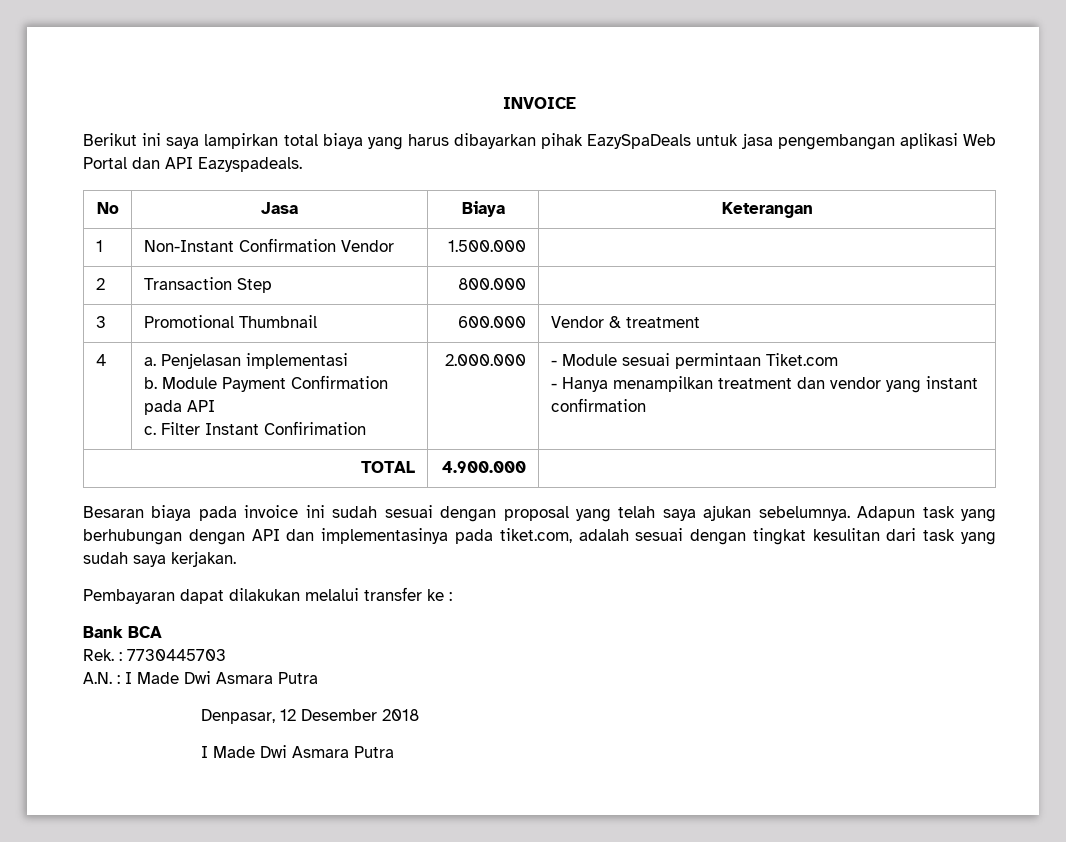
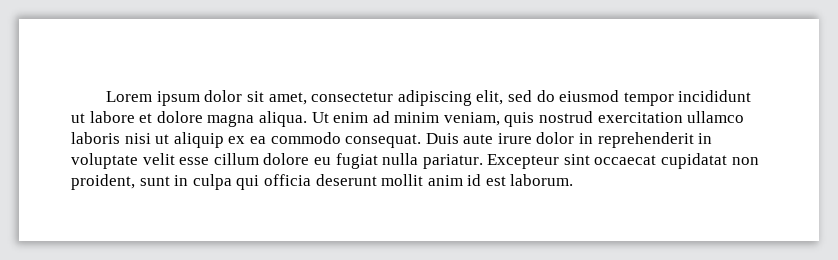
- INVOICE
- Berikut ini saya lampirkan total biaya yang harus dibayarkan pihak EazySpaDeals untuk jasa pengembangan aplikasi Web Portal dan API Eazyspadeals.
- No | Jasa | Biaya | Keterangan
- 1 | Non-Instant Confirmation Vendor | 1.500.000 |
- 2 | Transaction Step | 800.000 |
- 3 | Promotional Thumbnail | 600.000 | Vendor & treatment
- 4 | a. Penjelasan implementasi
- b. Module Payment Confirmation pada API
- c. Filter Instant Confirimation | 2.000.000 | - Module sesuai permintaan Tiket.com
- - Hanya menampilkan treatment dan vendor yang instant confirmation
- TOTAL | 4.900.000 |
- Besaran biaya pada invoice ini sudah sesuai dengan proposal yang telah saya ajukan sebelumnya. Adapun task yang berhubungan dengan API dan implementasinya pada tiket.com, adalah sesuai dengan tingkat kesulitan dari task yang sudah saya kerjakan.
- Pembayaran dapat dilakukan melalui transfer ke :
- Bank BCA
- Rek. : 7730445703
- A.N. : I Made Dwi Asmara Putra
- Denpasar, 12 Desember 2018
- I Made Dwi Asmara Putra
+ Lorem ipsum dolor sit amet, consectetur adipiscing elit, sed do eiusmod tempor incididunt ut labore et dolore magna aliqua. Ut enim ad minim veniam, quis nostrud exercitation ullamco laboris nisi ut aliquip ex ea commodo consequat. Duis aute irure dolor in reprehenderit in voluptate velit esse cillum dolore eu fugiat nulla pariatur. Excepteur sint occaecat cupidatat non proident, sunt in culpa qui officia deserunt mollit anim id est laborum.

